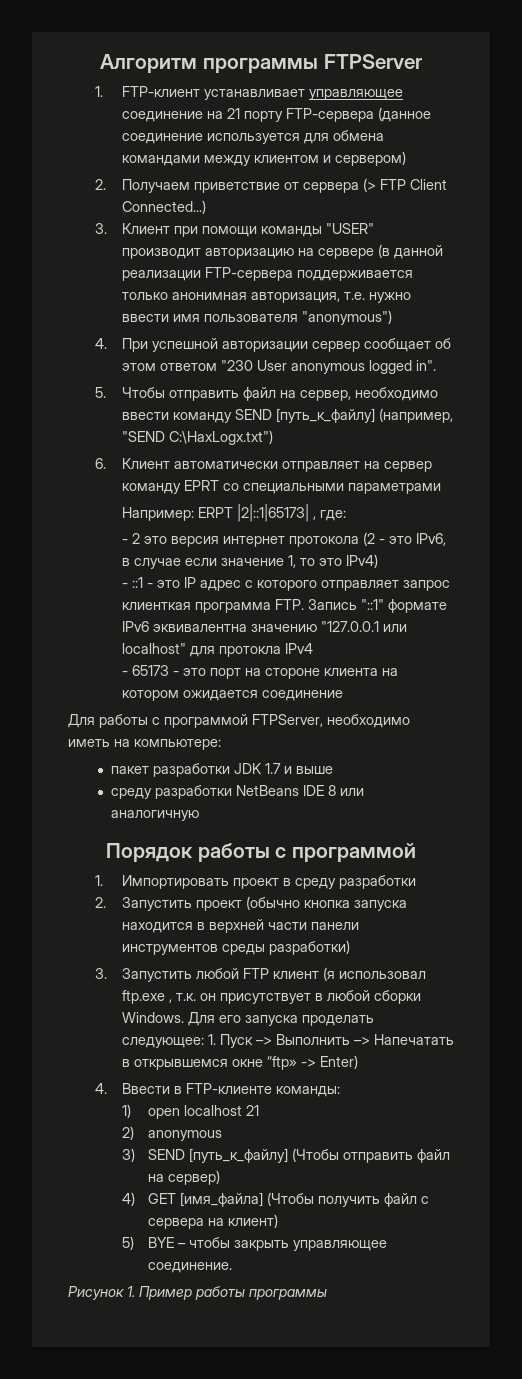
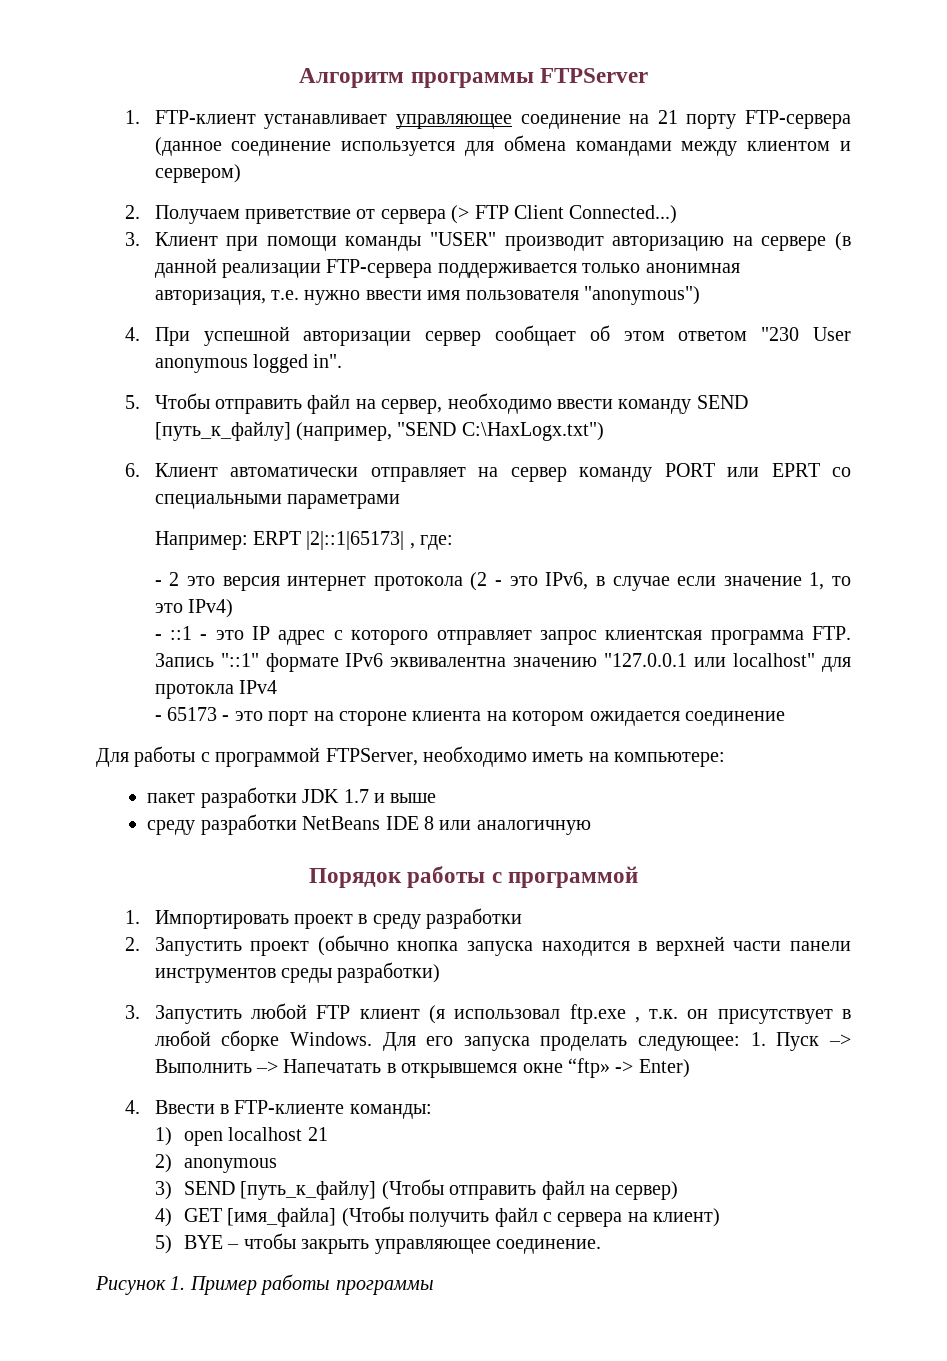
- 6. Клиент автоматически отправляет на сервер команду EPRT со специальными параметрами
+ 6. Клиент автоматически отправляет на сервер команду PORT или EPRT со специальными параметрами
- - ::1 - это IP адрес с которого отправляет запрос клиенткая программа FTP. Запись "::1" формате IPv6 эквивалентна значению "127.0.0.1 или localhost" для протокла IPv4
+ - ::1 - это IP адрес с которого отправляет запрос клиентская программа FTP. Запись "::1" формате IPv6 эквивалентна значению "127.0.0.1 или localhost" для протокла IPv4
- 3. Запустить любой FTP клиент (я использовал ftp.exe , т.к. он присутствует в любой сборки Windows.
+ 3. Запустить любой FTP клиент (я использовал ftp.exe , т.к. он присутствует в любой сборке Windows.

